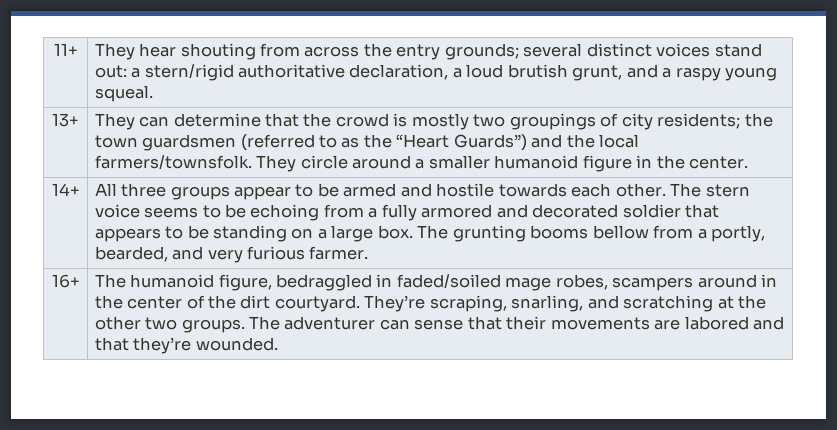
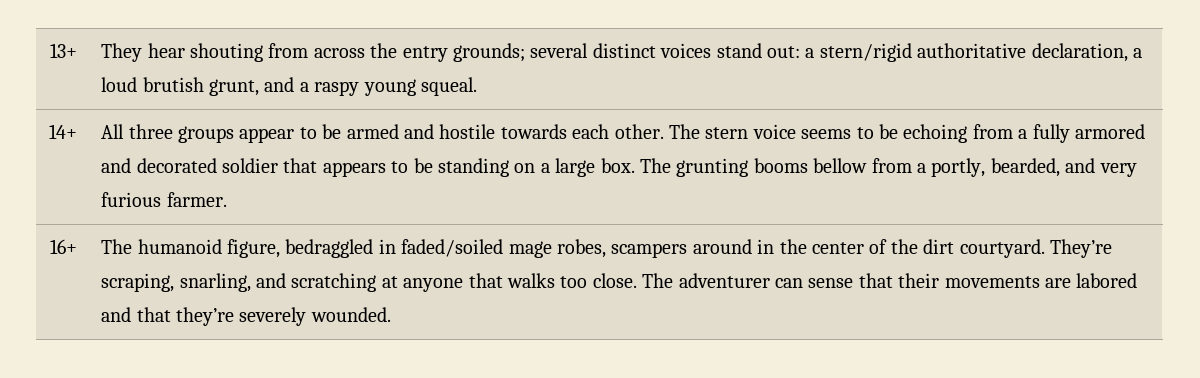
- 11+ | They hear shouting from across the entry grounds; several distinct voices stand out: a stern/rigid authoritative declaration, a loud brutish grunt, and a raspy young squeal.
+ 13+ | They hear shouting from across the entry grounds; several distinct voices stand out: a stern/rigid authoritative declaration, a loud brutish grunt, and a raspy young squeal.
- 13+ | They can determine that the crowd is mostly two groupings of city residents; the town guardsmen (referred to as the “Heart Guards”) and the local farmers/townsfolk. They circle around a smaller humanoid figure in the center.
- They’re scraping, snarling, and scratching at the other two groups.
+ They’re scraping, snarling, and scratching at anyone that walks too close.
- The adventurer can sense that their movements are labored and that they’re wounded.
+ The adventurer can sense that their movements are labored and that they’re severely wounded.

